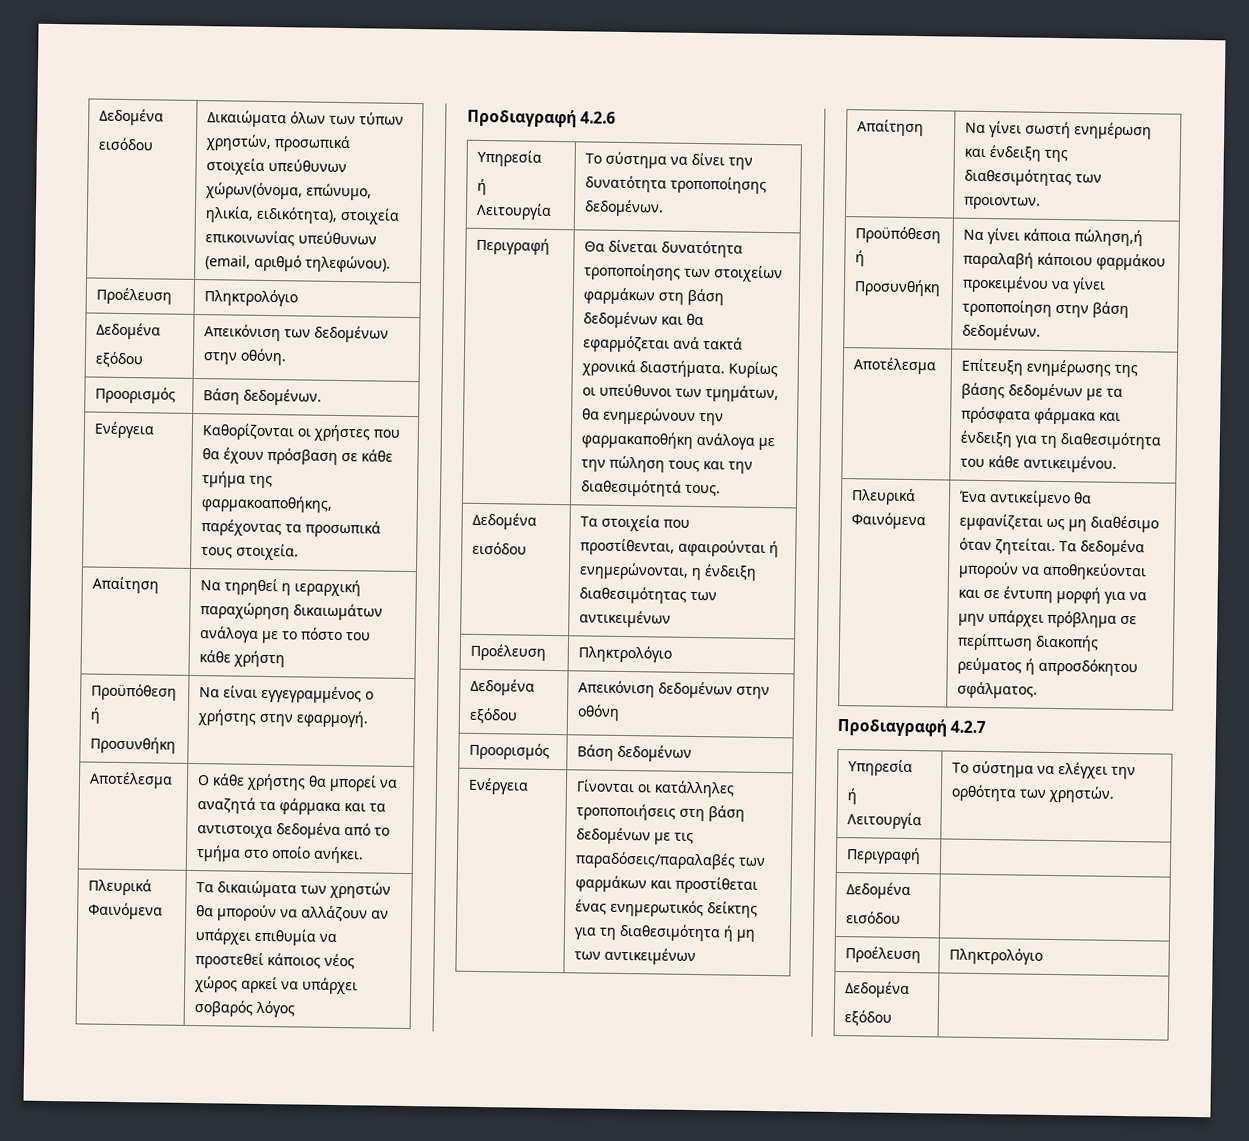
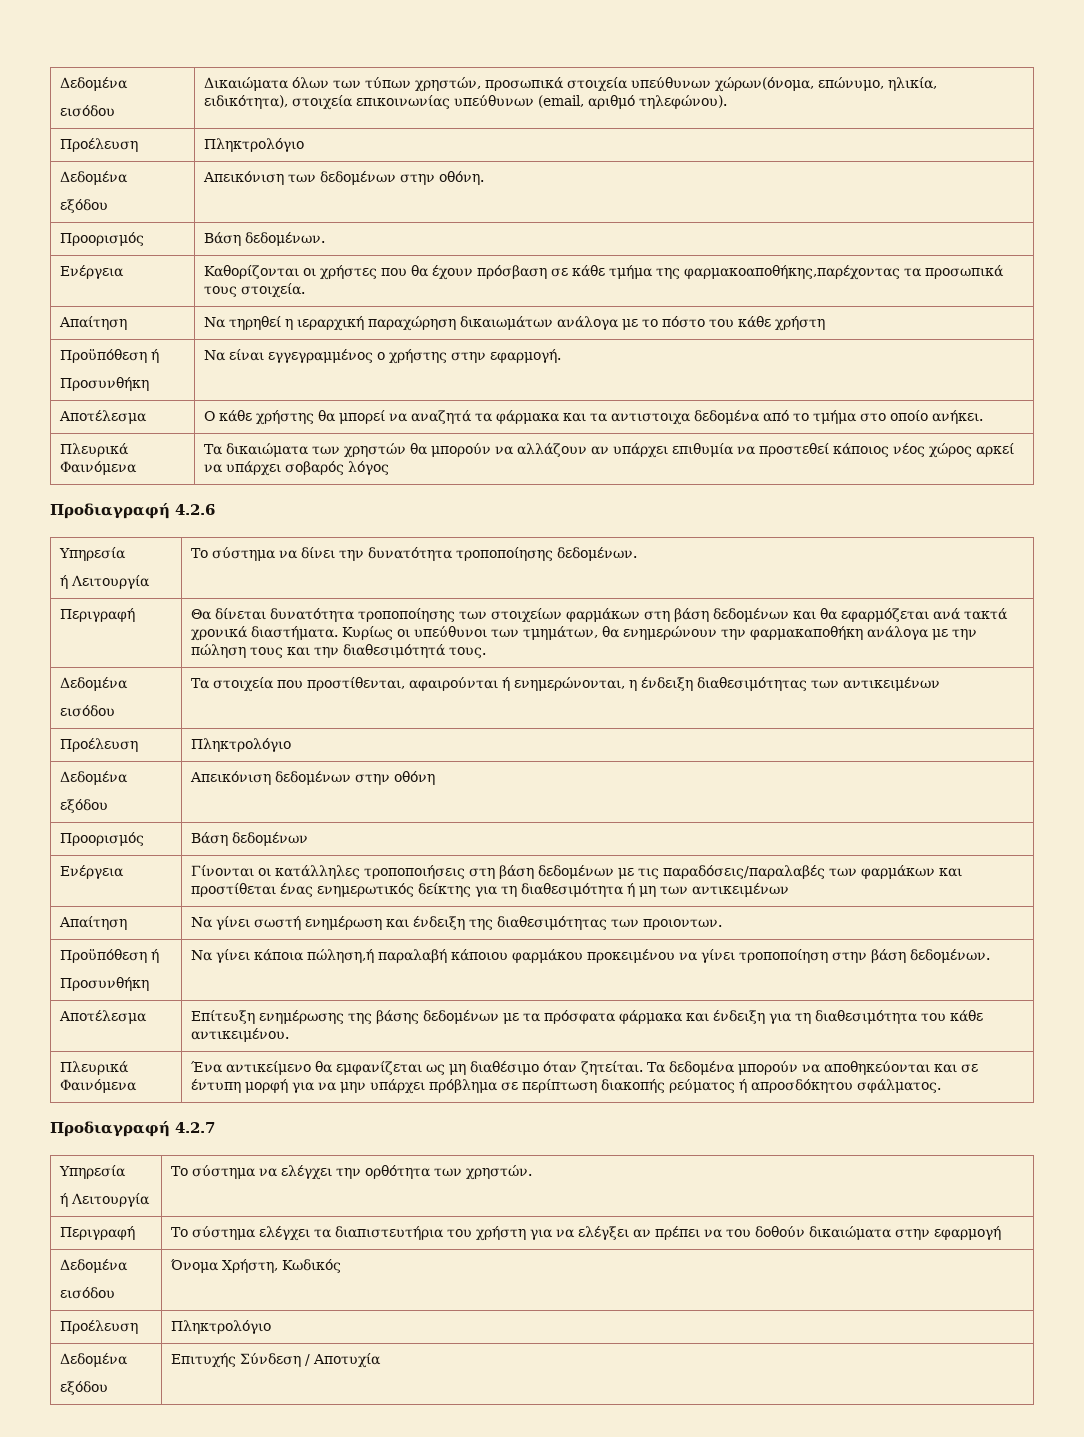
  Προδιαγραφή 4.2.7
  Υπηρεσία
  ή Λειτουργία | Το σύστημα να ελέγχει την ορθότητα των χρηστών.
- Περιγραφή |
+ Περιγραφή | Το σύστημα ελέγχει τα διαπιστευτήρια του χρήστη για να ελέγξει αν πρέπει να του δοθούν δικαιώματα στην εφαρμογή
  Δεδομένα
- εισόδου |
+ εισόδου | Όνομα Χρήστη, Κωδικός
  Προέλευση | Πληκτρολόγιο
  Δεδομένα
- εξόδου |
+ εξόδου | Επιτυχής Σύνδεση / Αποτυχία

